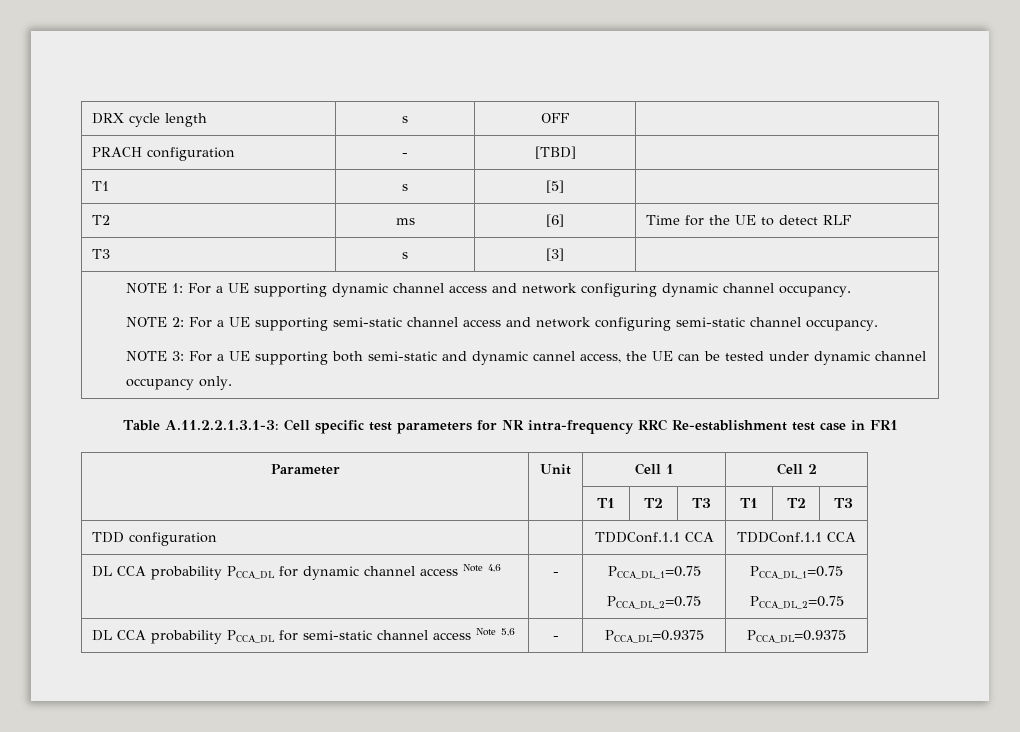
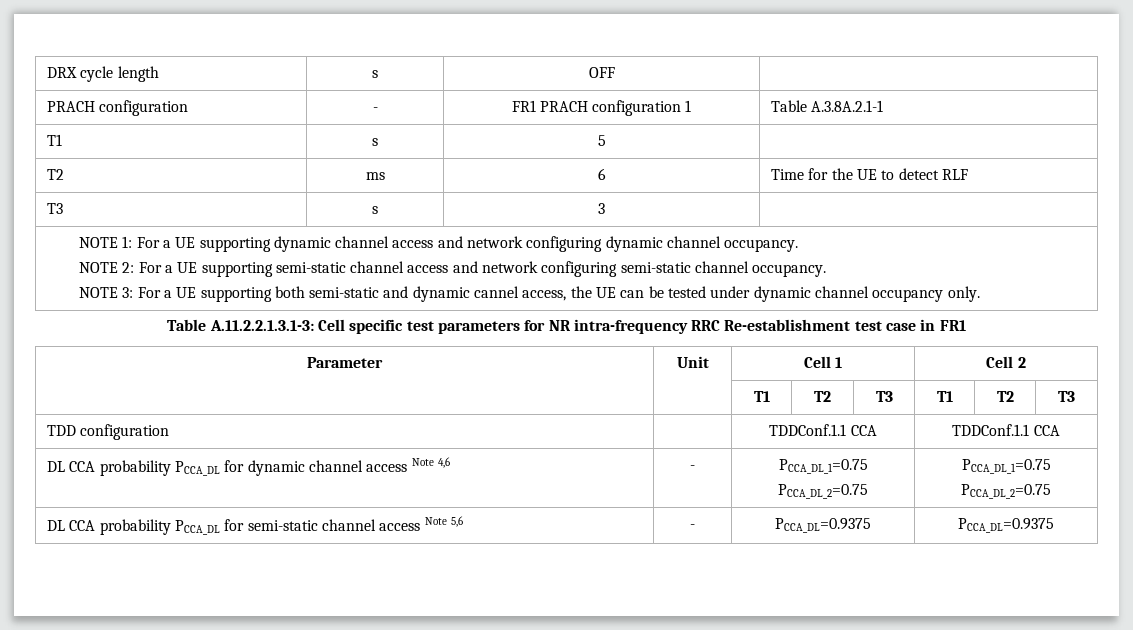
- PRACH configuration | - | [TBD] |
+ PRACH configuration | - | FR1 PRACH configuration 1 | Table A.3.8A.2.1-1
- T1 | s | [5] |
+ T1 | s | 5 |
- T2 | ms | [6] | Time for the UE to detect RLF
+ T2 | ms | 6 | Time for the UE to detect RLF
- T3 | s | [3] |
+ T3 | s | 3 |

